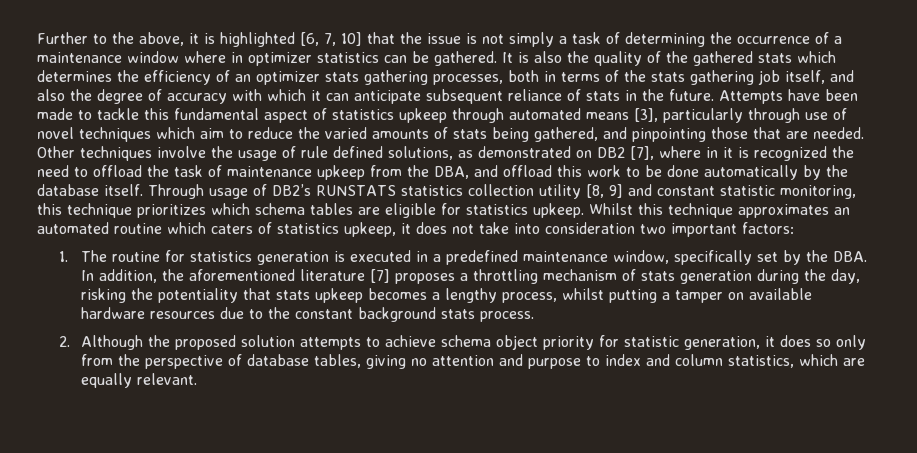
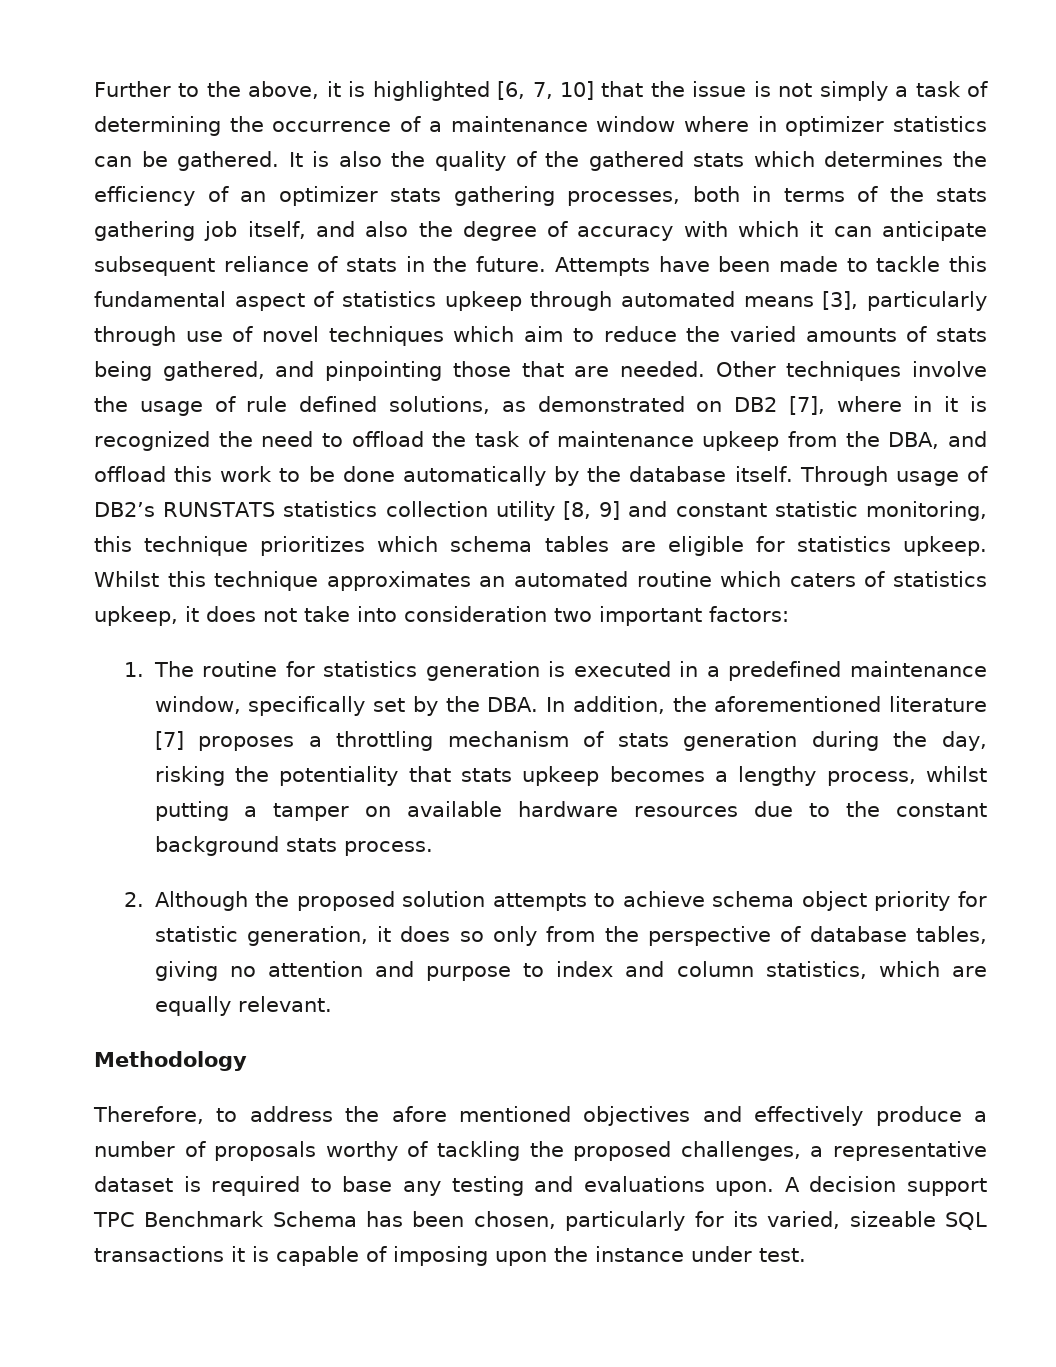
+ Methodology
+ Therefore, to address the afore mentioned objectives and effectively produce a number of proposals worthy of tackling the proposed challenges, a representative dataset is required to base any testing and evaluations upon. A decision support TPC Benchmark Schema has been chosen, particularly for its varied, sizeable SQL transactions it is capable of imposing upon the instance under test.

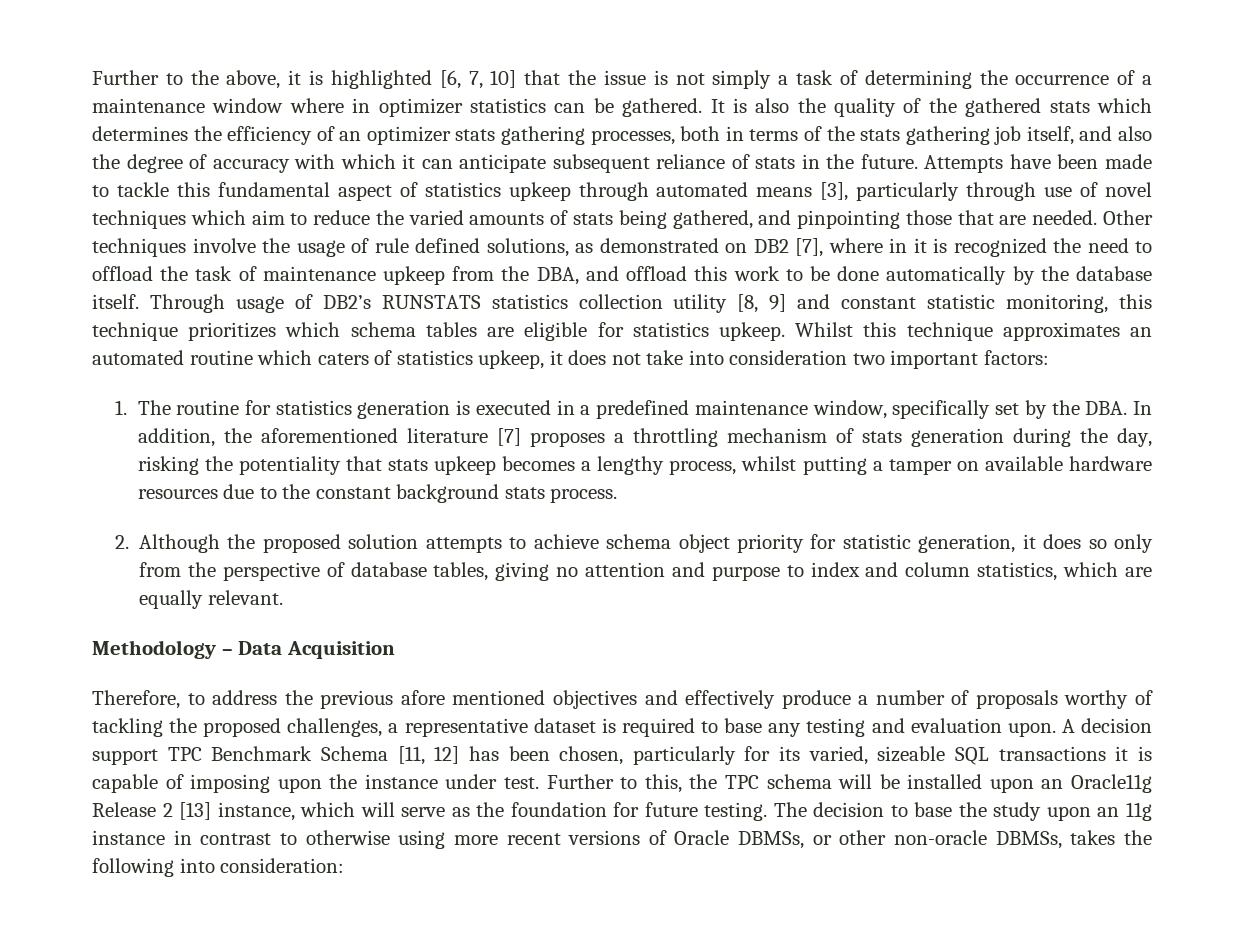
- Methodology
+ Methodology – Data Acquisition
- Therefore, to address the afore mentioned objectives and effectively produce a number of proposals worthy of tackling the proposed challenges, a representative dataset is required to base any testing and evaluations upon.
+ Therefore, to address the previous afore mentioned objectives and effectively produce a number of proposals worthy of tackling the proposed challenges, a representative dataset is required to base any testing and evaluation upon.
- A decision support TPC Benchmark Schema has been chosen, particularly for its varied, sizeable SQL transactions it is capable of imposing upon the instance under test.
+ A decision support TPC Benchmark Schema [11, 12] has been chosen, particularly for its varied, sizeable SQL transactions it is capable of imposing upon the instance under test.
+ Further to this, the TPC schema will be installed upon an Oracle11g Release 2 [13] instance, which will serve as the foundation for future testing. The decision to base the study upon an 11g instance in contrast to otherwise using more recent versions of Oracle DBMSs, or other non-oracle DBMSs, takes the following into consideration:

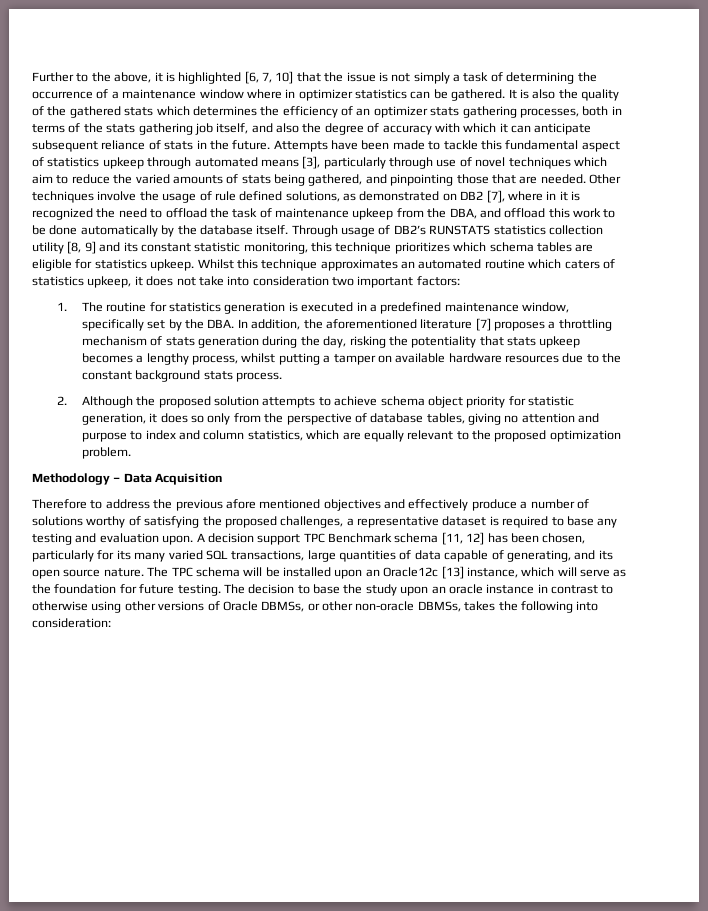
- Through usage of DB2’s RUNSTATS statistics collection utility [8, 9] and constant statistic monitoring, this technique prioritizes which schema tables are eligible for statistics upkeep.
+ Through usage of DB2’s RUNSTATS statistics collection utility [8, 9] and its constant statistic monitoring, this technique prioritizes which schema tables are eligible for statistics upkeep.
- 2. Although the proposed solution attempts to achieve schema object priority for statistic generation, it does so only from the perspective of database tables, giving no attention and purpose to index and column statistics, which are equally relevant.
+ 2. Although the proposed solution attempts to achieve schema object priority for statistic generation, it does so only from the perspective of database tables, giving no attention and purpose to index and column statistics, which are equally relevant to the proposed optimization problem.
- Therefore, to address the previous afore mentioned objectives and effectively produce a number of proposals worthy of tackling the proposed challenges, a representative dataset is required to base any testing and evaluation upon.
+ Therefore to address the previous afore mentioned objectives and effectively produce a number of solutions worthy of satisfying the proposed challenges, a representative dataset is required to base any testing and evaluation upon.
- A decision support TPC Benchmark Schema [11, 12] has been chosen, particularly for its varied, sizeable SQL transactions it is capable of imposing upon the instance under test. Further to this, the TPC schema will be installed upon an Oracle11g Release 2 [13] instance, which will serve as the foundation for future testing.
+ A decision support TPC Benchmark schema [11, 12] has been chosen, particularly for its many varied SQL transactions, large quantities of data capable of generating, and its open source nature. The TPC schema will be installed upon an Oracle12c [13] instance, which will serve as the foundation for future testing.
- The decision to base the study upon an 11g instance in contrast to otherwise using more recent versions of Oracle DBMSs, or other non-oracle DBMSs, takes the following into consideration:
+ The decision to base the study upon an oracle instance in contrast to otherwise using other versions of Oracle DBMSs, or other non-oracle DBMSs, takes the following into consideration:

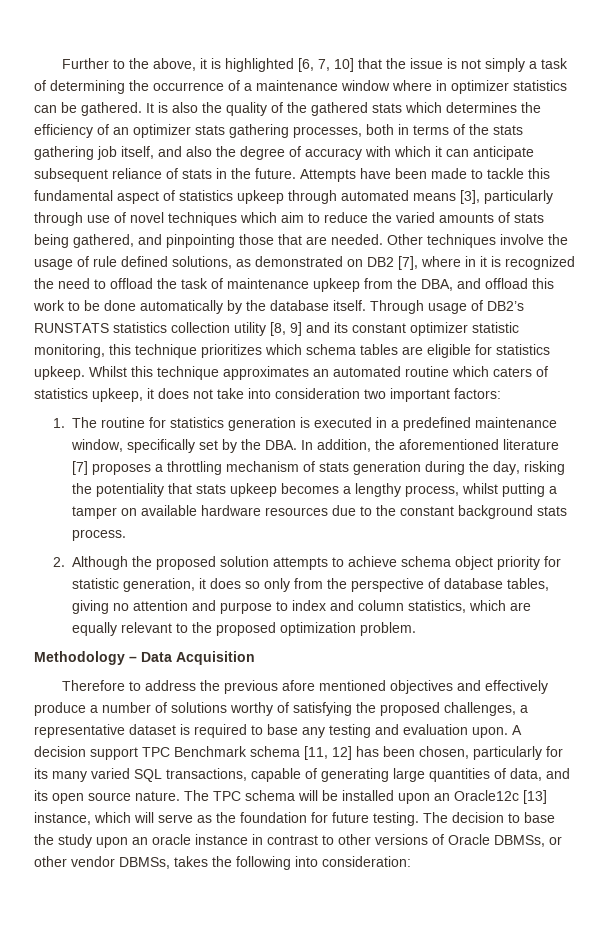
- Through usage of DB2’s RUNSTATS statistics collection utility [8, 9] and its constant statistic monitoring, this technique prioritizes which schema tables are eligible for statistics upkeep.
+ Through usage of DB2’s RUNSTATS statistics collection utility [8, 9] and its constant optimizer statistic monitoring, this technique prioritizes which schema tables are eligible for statistics upkeep.
- A decision support TPC Benchmark schema [11, 12] has been chosen, particularly for its many varied SQL transactions, large quantities of data capable of generating, and its open source nature.
+ A decision support TPC Benchmark schema [11, 12] has been chosen, particularly for its many varied SQL transactions, capable of generating large quantities of data, and its open source nature.
- The decision to base the study upon an oracle instance in contrast to otherwise using other versions of Oracle DBMSs, or other non-oracle DBMSs, takes the following into consideration:
+ The decision to base the study upon an oracle instance in contrast to other versions of Oracle DBMSs, or other vendor DBMSs, takes the following into consideration:

